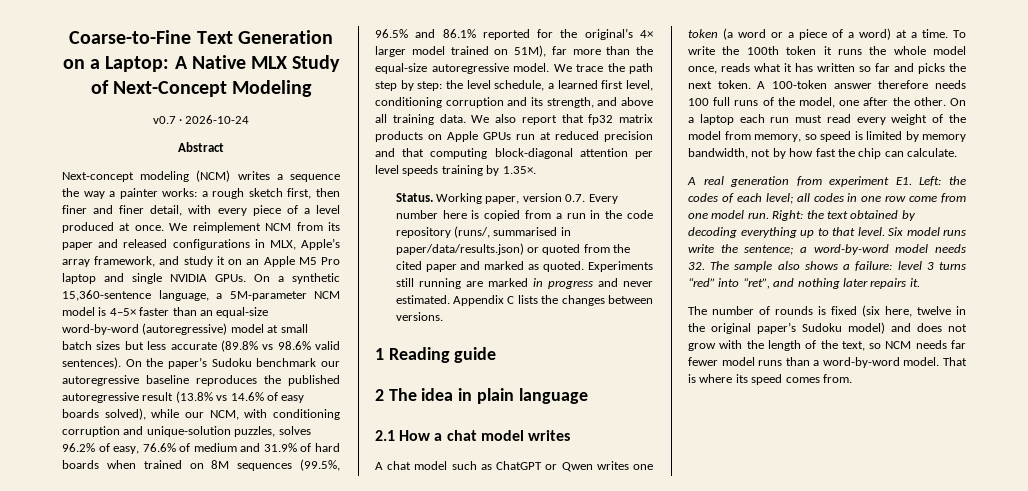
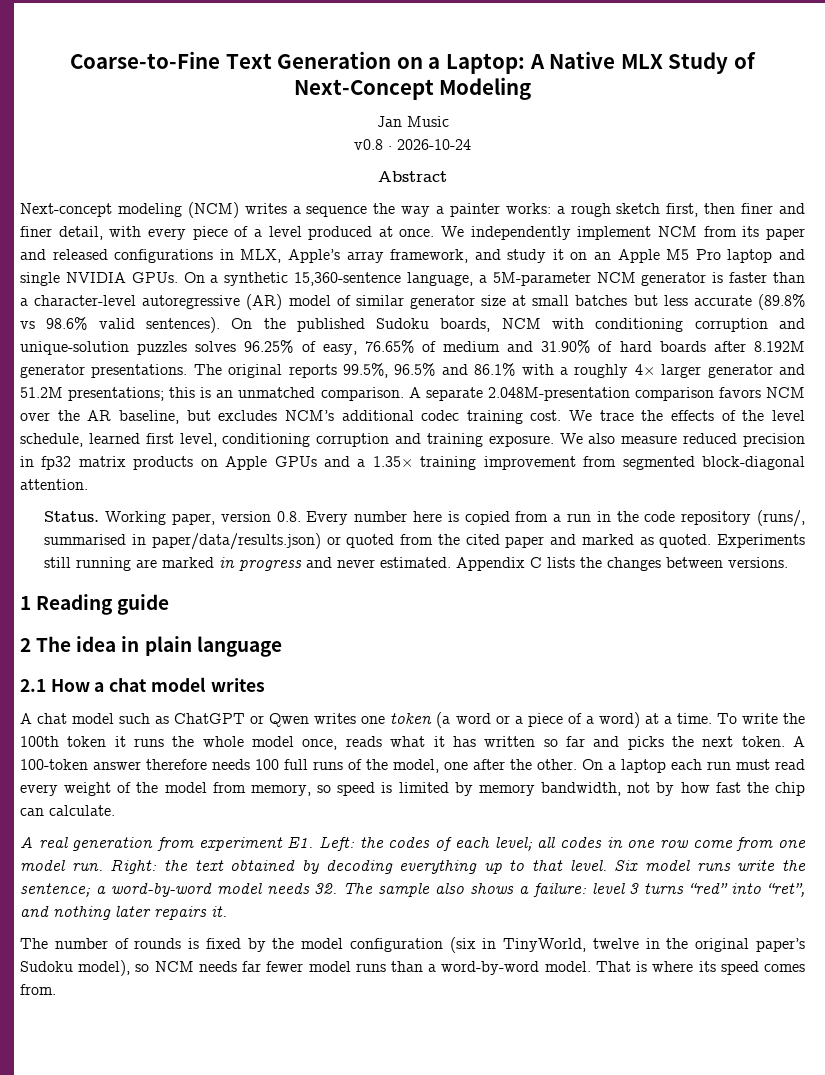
- v0.7 · 2026-10-24
+ Jan Music
+ v0.8 · 2026-10-24
- We reimplement NCM from its paper and released configurations in MLX, Apple’s array framework, and study it on an Apple M5 Pro laptop and single NVIDIA GPUs.
+ We independently implement NCM from its paper and released configurations in MLX, Apple’s array framework, and study it on an Apple M5 Pro laptop and single NVIDIA GPUs.
- On a synthetic 15,360-sentence language, a 5M-parameter NCM model is 4–5× faster than an equal-size word-by-word (autoregressive) model at small batch sizes but less accurate (89.8% vs 98.6% valid sentences).
+ On a synthetic 15,360-sentence language, a 5M-parameter NCM generator is faster than a character-level autoregressive (AR) model of similar generator size at small batches but less accurate (89.8% vs 98.6% valid sentences).
- On the paper’s Sudoku benchmark our autoregressive baseline reproduces the published autoregressive result (13.8% vs 14.6% of easy boards solved), while our NCM, with conditioning corruption and unique-solution puzzles, solves 96.2% of easy, 76.6% of medium and 31.9% of hard boards when trained on 8M sequences (99.5%, 96.5% and 86.1% reported for the original’s 4× larger model trained on 51M), far more than the equal-size autoregressive model. We trace the path step by step: the level schedule, a learned first level, conditioning corruption and its strength, and above all training data. We also report that fp32 matrix products on Apple GPUs run at reduced precision and that computing block-diagonal attention per level speeds training by 1.35×.
+ On the published Sudoku boards, NCM with conditioning corruption and unique-solution puzzles solves 96.25% of easy, 76.65% of medium and 31.90% of hard boards after 8.192M generator presentations. The original reports 99.5%, 96.5% and 86.1% with a roughly 4× larger generator and 51.2M presentations; this is an unmatched comparison. A separate 2.048M-presentation comparison favors NCM over the AR baseline, but excludes NCM’s additional codec training cost. We trace the effects of the level schedule, learned first level, conditioning corruption and training exposure. We also measure reduced precision in fp32 matrix products on Apple GPUs and a 1.35× training improvement from segmented block-diagonal attention.
- Working paper, version 0.7. Every number here is copied from a run in the code repository (runs/, summarised in paper/data/results.json) or quoted from the cited paper and marked as quoted.
+ Working paper, version 0.8. Every number here is copied from a run in the code repository (runs/, summarised in paper/data/results.json) or quoted from the cited paper and marked as quoted.
- The number of rounds is fixed (six here, twelve in the original paper’s Sudoku model) and does not grow with the length of the text, so NCM needs far fewer model runs than a word-by-word model.
+ The number of rounds is fixed by the model configuration (six in TinyWorld, twelve in the original paper’s Sudoku model), so NCM needs far fewer model runs than a word-by-word model.

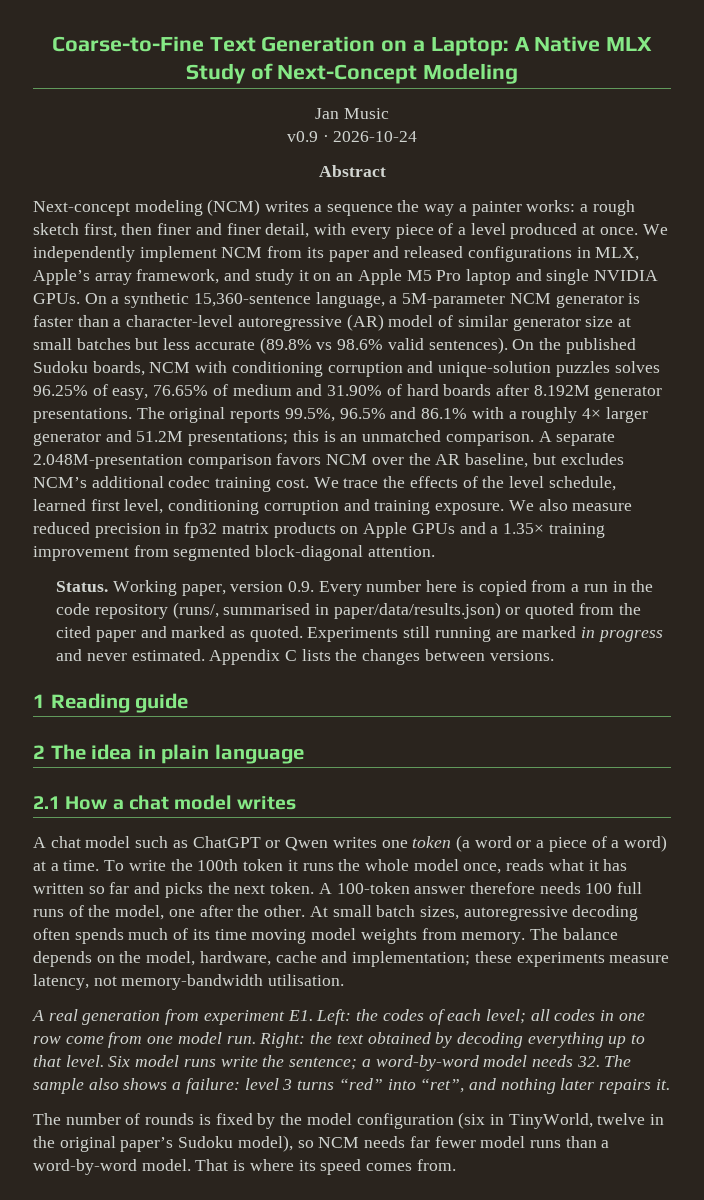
- v0.8 · 2026-10-24
+ v0.9 · 2026-10-24
- Working paper, version 0.8. Every number here is copied from a run in the code repository (runs/, summarised in paper/data/results.json) or quoted from the cited paper and marked as quoted.
+ Working paper, version 0.9. Every number here is copied from a run in the code repository (runs/, summarised in paper/data/results.json) or quoted from the cited paper and marked as quoted.
- On a laptop each run must read every weight of the model from memory, so speed is limited by memory bandwidth, not by how fast the chip can calculate.
+ At small batch sizes, autoregressive decoding often spends much of its time moving model weights from memory. The balance depends on the model, hardware, cache and implementation; these experiments measure latency, not memory-bandwidth utilisation.

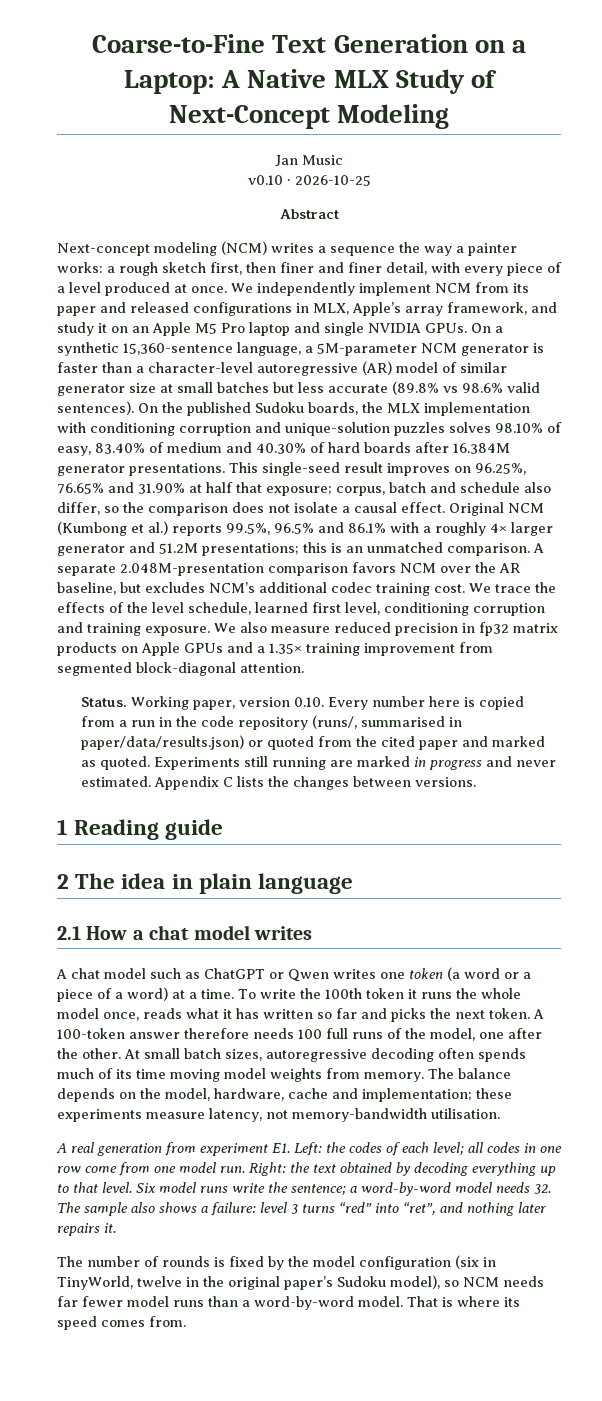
- v0.9 · 2026-10-24
+ v0.10 · 2026-10-25
- On the published Sudoku boards, NCM with conditioning corruption and unique-solution puzzles solves 96.25% of easy, 76.65% of medium and 31.90% of hard boards after 8.192M generator presentations.
+ On the published Sudoku boards, the MLX implementation with conditioning corruption and unique-solution puzzles solves 98.10% of easy, 83.40% of medium and 40.30% of hard boards after 16.384M generator presentations.
- The original reports 99.5%, 96.5% and 86.1% with a roughly 4× larger generator and 51.2M presentations; this is an unmatched comparison.
+ This single-seed result improves on 96.25%, 76.65% and 31.90% at half that exposure; corpus, batch and schedule also differ, so the comparison does not isolate a causal effect. Original NCM (Kumbong et al.) reports 99.5%, 96.5% and 86.1% with a roughly 4× larger generator and 51.2M presentations; this is an unmatched comparison.
- Working paper, version 0.9. Every number here is copied from a run in the code repository (runs/, summarised in paper/data/results.json) or quoted from the cited paper and marked as quoted.
+ Working paper, version 0.10. Every number here is copied from a run in the code repository (runs/, summarised in paper/data/results.json) or quoted from the cited paper and marked as quoted.

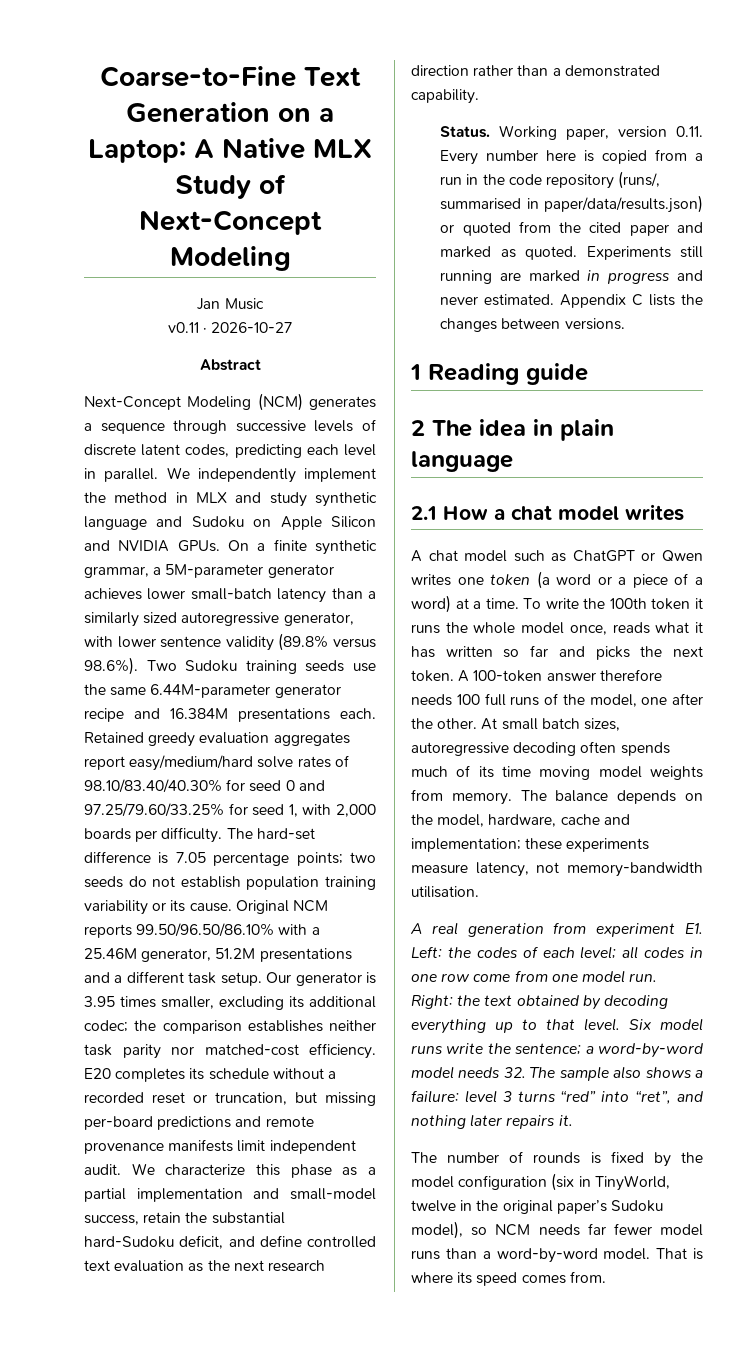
- v0.10 · 2026-10-25
+ v0.11 · 2026-10-27
  Abstract
- Next-concept modeling (NCM) writes a sequence the way a painter works: a rough sketch first, then finer and finer detail, with every piece of a level produced at once. We independently implement NCM from its paper and released configurations in MLX, Apple’s array framework, and study it on an Apple M5 Pro laptop and single NVIDIA GPUs. On a synthetic 15,360-sentence language, a 5M-parameter NCM generator is faster than a character-level autoregressive (AR) model of similar generator size at small batches but less accurate (89.8% vs 98.6% valid sentences). On the published Sudoku boards, the MLX implementation with conditioning corruption and unique-solution puzzles solves 98.10% of easy, 83.40% of medium and 40.30% of hard boards after 16.384M generator presentations. This single-seed result improves on 96.25%, 76.65% and 31.90% at half that exposure; corpus, batch and schedule also differ, so the comparison does not isolate a causal effect. Original NCM (Kumbong et al.) reports 99.5%, 96.5% and 86.1% with a roughly 4× larger generator and 51.2M presentations; this is an unmatched comparison. A separate 2.048M-presentation comparison favors NCM over the AR baseline, but excludes NCM’s additional codec training cost. We trace the effects of the level schedule, learned first level, conditioning corruption and training exposure. We also measure reduced precision in fp32 matrix products on Apple GPUs and a 1.35× training improvement from segmented block-diagonal attention.
+ Next-Concept Modeling (NCM) generates a sequence through successive levels of discrete latent codes, predicting each level in parallel. We independently implement the method in MLX and study synthetic language and Sudoku on Apple Silicon and NVIDIA GPUs. On a finite synthetic grammar, a 5M-parameter generator achieves lower small-batch latency than a similarly sized autoregressive generator, with lower sentence validity (89.8% versus 98.6%). Two Sudoku training seeds use the same 6.44M-parameter generator recipe and 16.384M presentations each. Retained greedy evaluation aggregates report easy/medium/hard solve rates of 98.10/83.40/40.30% for seed 0 and 97.25/79.60/33.25% for seed 1, with 2,000 boards per difficulty. The hard-set difference is 7.05 percentage points; two seeds do not establish population training variability or its cause. Original NCM reports 99.50/96.50/86.10% with a 25.46M generator, 51.2M presentations and a different task setup. Our generator is 3.95 times smaller, excluding its additional codec; the comparison establishes neither task parity nor matched-cost efficiency. E20 completes its schedule without a recorded reset or truncation, but missing per-board predictions and remote provenance manifests limit independent audit. We characterize this phase as a partial implementation and small-model success, retain the substantial hard-Sudoku deficit, and define controlled text evaluation as the next research direction rather than a demonstrated capability.
- Working paper, version 0.10. Every number here is copied from a run in the code repository (runs/, summarised in paper/data/results.json) or quoted from the cited paper and marked as quoted.
+ Working paper, version 0.11. Every number here is copied from a run in the code repository (runs/, summarised in paper/data/results.json) or quoted from the cited paper and marked as quoted.

